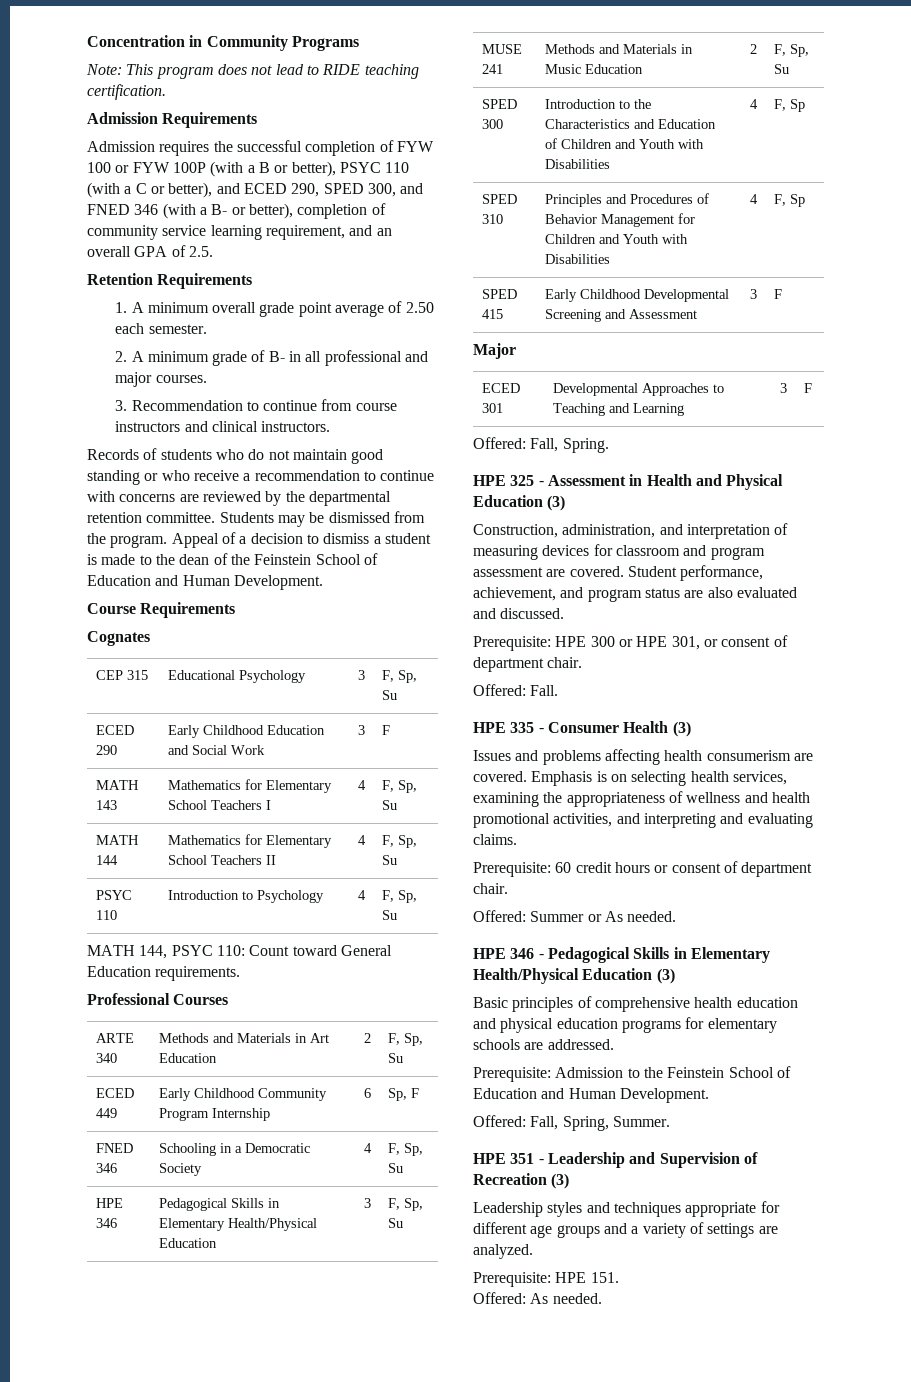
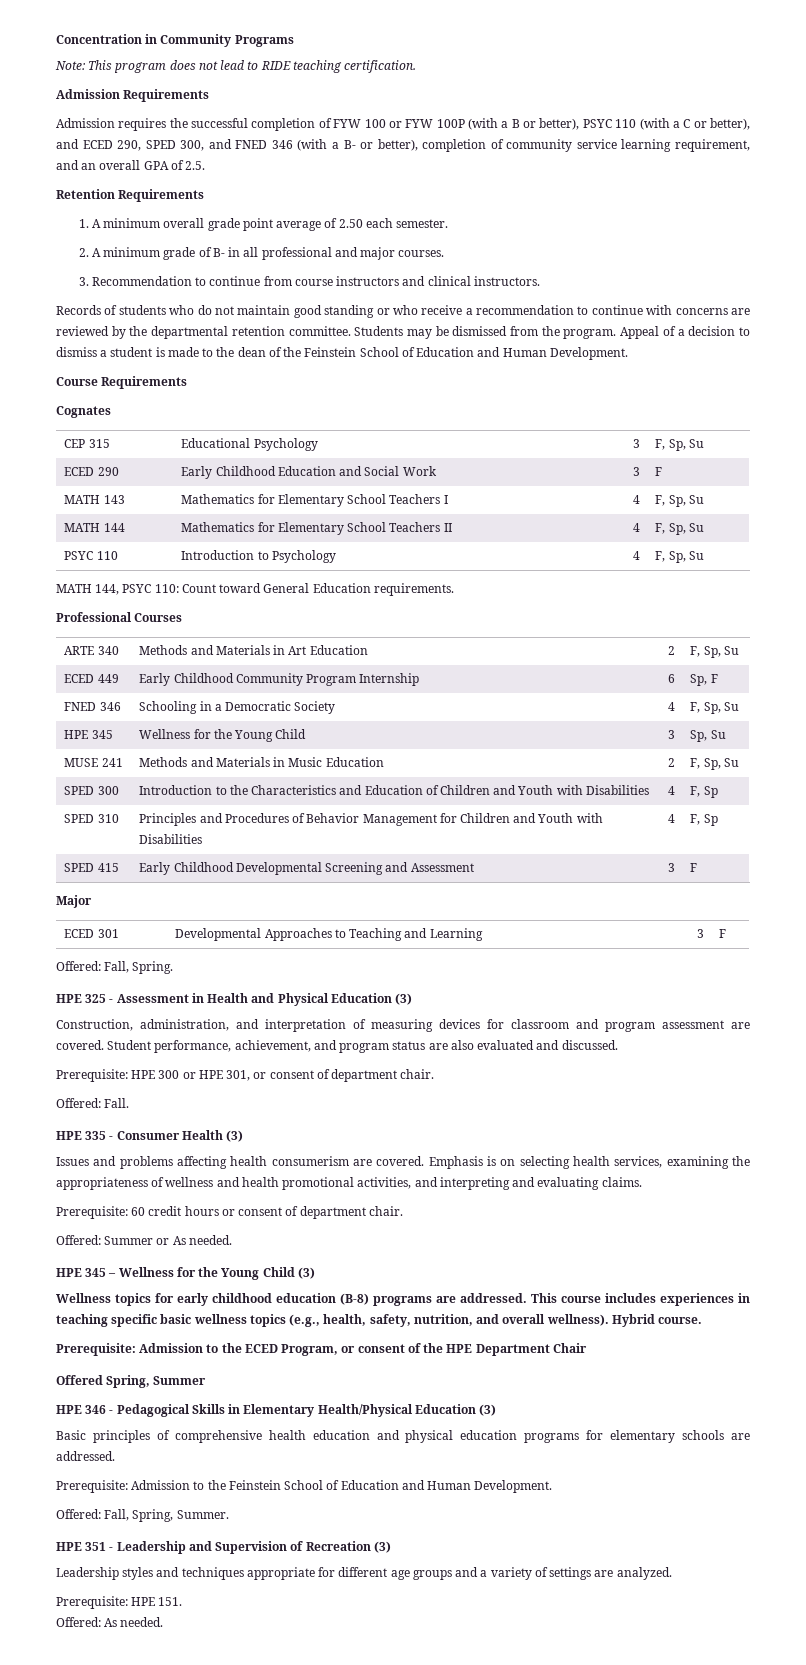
- HPE 346 | Pedagogical Skills in Elementary Health/Physical Education | 3 | F, Sp, Su
+ HPE 345 | Wellness for the Young Child | 3 | Sp, Su
+ HPE 345 – Wellness for the Young Child (3)
+ Wellness topics for early childhood education (B-8) programs are addressed. This course includes experiences in teaching specific basic wellness topics (e.g., health, safety, nutrition, and overall wellness). Hybrid course.
+ Prerequisite: Admission to the ECED Program, or consent of the HPE Department Chair
+ Offered Spring, Summer

